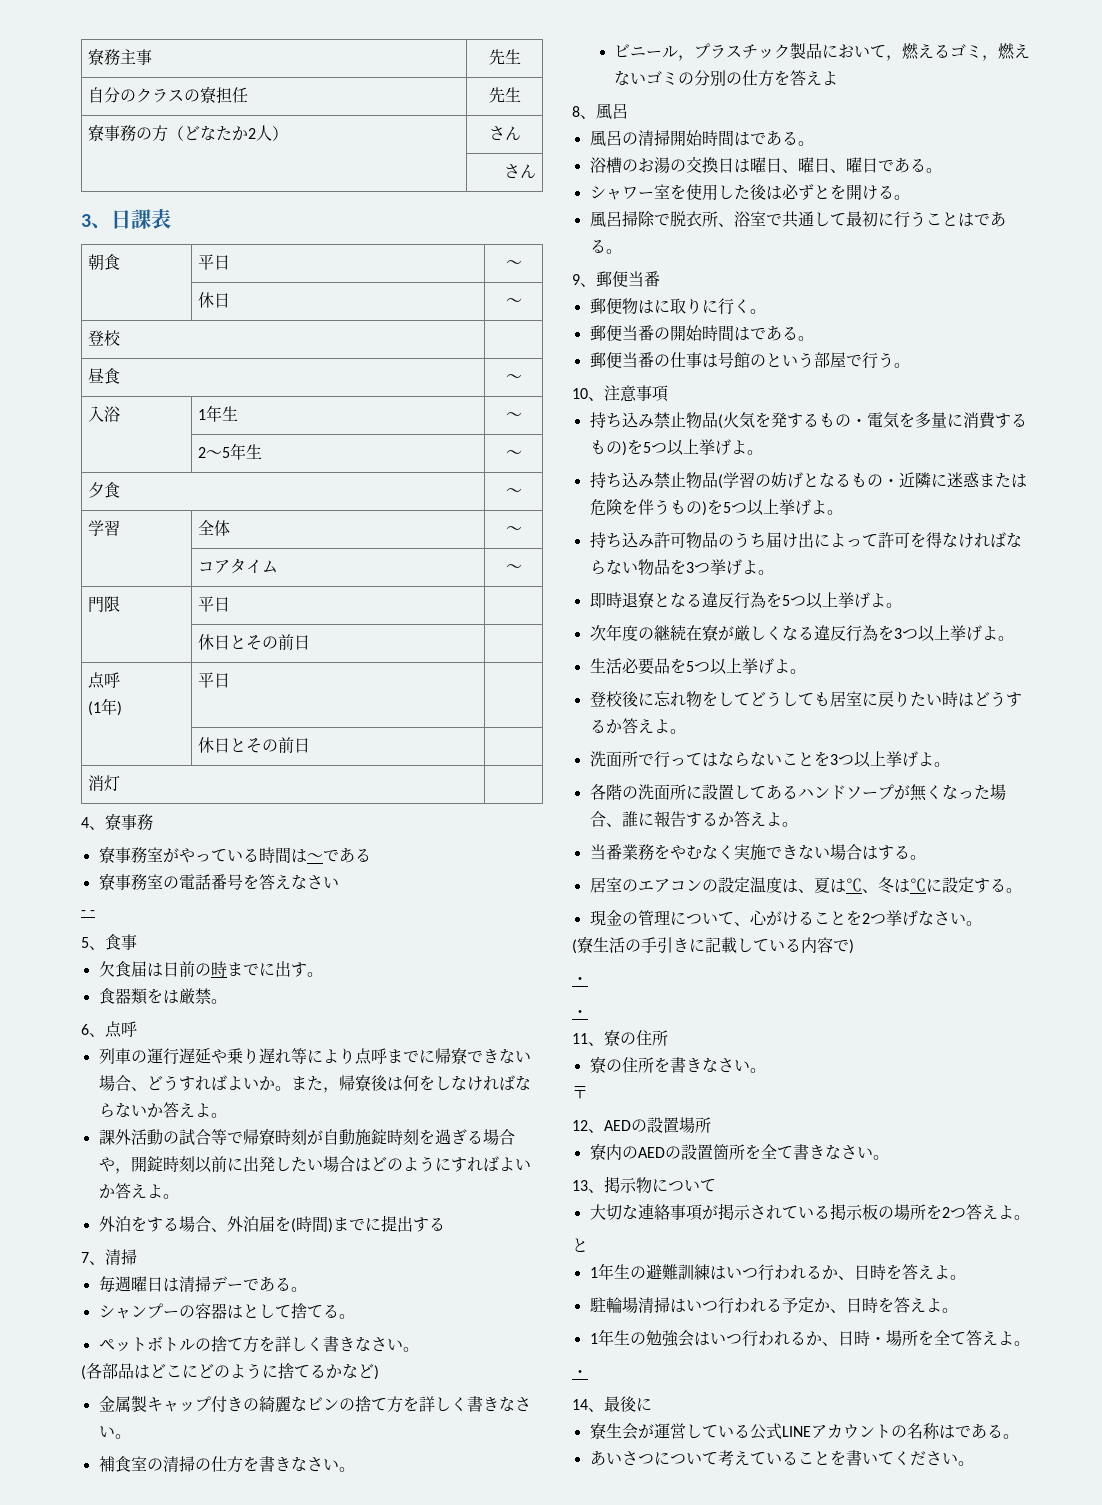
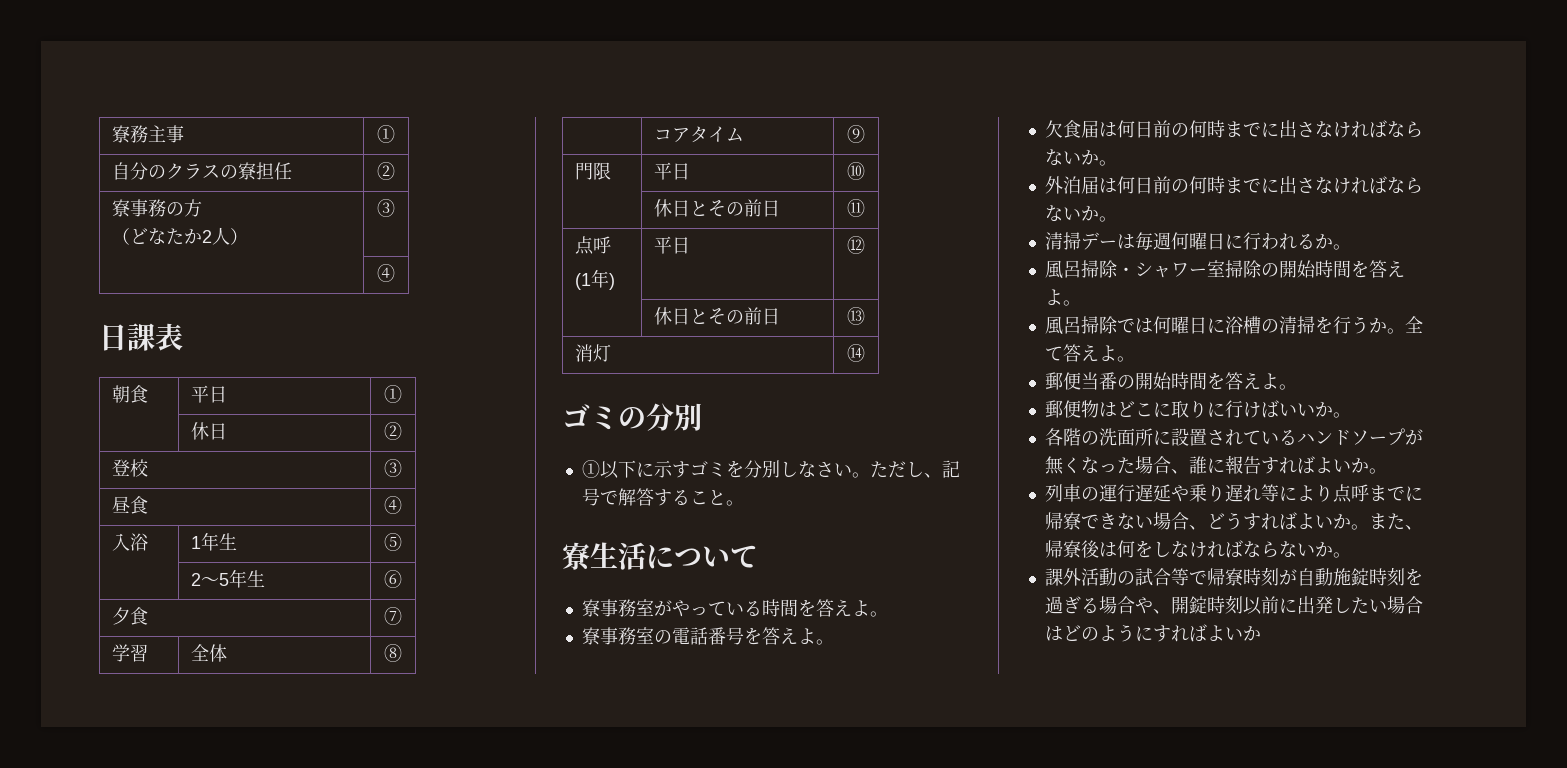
- 寮務主事 | 先生
+ 寮務主事 | ①
- 自分のクラスの寮担任 | 先生
+ 自分のクラスの寮担任 | ②
- 寮事務の方（どなたか2人） | さん
- | さん
- 3、日課表
+ 寮事務の方
+ （どなたか2人） | ③
+ | ④
+ 日課表
- 朝食 | 平日 | ～
+ 朝食 | 平日 | ①
- | 休日 | ～
+ | 休日 | ②
- 登校 |
+ 登校 | ③
- 昼食 | ～
+ 昼食 | ④
- 入浴 | 1年生 | ～
+ 入浴 | 1年生 | ⑤
- | 2～5年生 | ～
+ | 2～5年生 | ⑥
- 夕食 | ～
+ 夕食 | ⑦
- 学習 | 全体 | ～
+ 学習 | 全体 | ⑧
- | コアタイム | ～
+ | コアタイム | ⑨
- 門限 | 平日 |
- | 休日とその前日 |
+ 門限 | 平日 | ⑩
+ | 休日とその前日 | ⑪
  点呼
- (1年) | 平日 |
- | 休日とその前日 |
+ (1年) | 平日 | ⑫
+ | 休日とその前日 | ⑬
- 消灯 |
- 4、寮事務
+ 消灯 | ⑭
+ ゴミの分別
+ ①以下に示すゴミを分別しなさい。ただし、記号で解答すること。
+ 寮生活について
- 寮事務室がやっている時間は～である
+ 寮事務室がやっている時間を答えよ。
- 寮事務室の電話番号を答えなさい
- - -
- 5、食事
- 欠食届は日前の時までに出す。
- 食器類をは厳禁。
- 6、点呼
+ 寮事務室の電話番号を答えよ。
+ 欠食届は何日前の何時までに出さなければならないか。
+ 外泊届は何日前の何時までに出さなければならないか。
+ 清掃デーは毎週何曜日に行われるか。
+ 風呂掃除・シャワー室掃除の開始時間を答えよ。
+ 風呂掃除では何曜日に浴槽の清掃を行うか。全て答えよ。
+ 郵便当番の開始時間を答えよ。
+ 郵便物はどこに取りに行けばいいか。
+ 各階の洗面所に設置されているハンドソープが無くなった場合、誰に報告すればよいか。
- また，帰寮後は何をしなければならないか答えよ。
+ また、帰寮後は何をしなければならないか。
- 課外活動の試合等で帰寮時刻が自動施錠時刻を過ぎる場合や，開錠時刻以前に出発したい場合はどのようにすればよいか答えよ。
- 外泊をする場合、外泊届を(時間)までに提出する
- 7、清掃
- 毎週曜日は清掃デーである。
- シャンプーの容器はとして捨てる。
- ペットボトルの捨て方を詳しく書きなさい。
- (各部品はどこにどのように捨てるかなど)
- 金属製キャップ付きの綺麗なビンの捨て方を詳しく書きなさい。
- 補食室の清掃の仕方を書きなさい。
- ビニール，プラスチック製品において，燃えるゴミ，燃えないゴミの分別の仕方を答えよ
- 8、風呂
- 風呂の清掃開始時間はである。
- 浴槽のお湯の交換日は曜日、曜日、曜日である。
- シャワー室を使用した後は必ずとを開ける。
- 風呂掃除で脱衣所、浴室で共通して最初に行うことはである。
- 9、郵便当番
- 郵便物はに取りに行く。
- 郵便当番の開始時間はである。
- 郵便当番の仕事は号館のという部屋で行う。
- 10、注意事項
- 持ち込み禁止物品(火気を発するもの・電気を多量に消費するもの)を5つ以上挙げよ。
- 持ち込み禁止物品(学習の妨げとなるもの・近隣に迷惑または危険を伴うもの)を5つ以上挙げよ。
- 持ち込み許可物品のうち届け出によって許可を得なければならない物品を3つ挙げよ。
- 即時退寮となる違反行為を5つ以上挙げよ。
- 次年度の継続在寮が厳しくなる違反行為を3つ以上挙げよ。
- 生活必要品を5つ以上挙げよ。
- 登校後に忘れ物をしてどうしても居室に戻りたい時はどうするか答えよ。
- 洗面所で行ってはならないことを3つ以上挙げよ。
- 各階の洗面所に設置してあるハンドソープが無くなった場合、誰に報告するか答えよ。
- 当番業務をやむなく実施できない場合はする。
- 居室のエアコンの設定温度は、夏は℃、冬は℃に設定する。
- 現金の管理について、心がけることを2つ挙げなさい。
- (寮生活の手引きに記載している内容で)
- ・
- ・
- 11、寮の住所
- 寮の住所を書きなさい。
- 〒
- 12、AEDの設置場所
- 寮内のAEDの設置箇所を全て書きなさい。
- 13、掲示物について
- 大切な連絡事項が掲示されている掲示板の場所を2つ答えよ。
- と
- 1年生の避難訓練はいつ行われるか、日時を答えよ。
- 駐輪場清掃はいつ行われる予定か、日時を答えよ。
- 1年生の勉強会はいつ行われるか、日時・場所を全て答えよ。
- ・
- 14、最後に
- 寮生会が運営している公式LINEアカウントの名称はである。
- あいさつについて考えていることを書いてください。
+ 課外活動の試合等で帰寮時刻が自動施錠時刻を過ぎる場合や、開錠時刻以前に出発したい場合はどのようにすればよいか

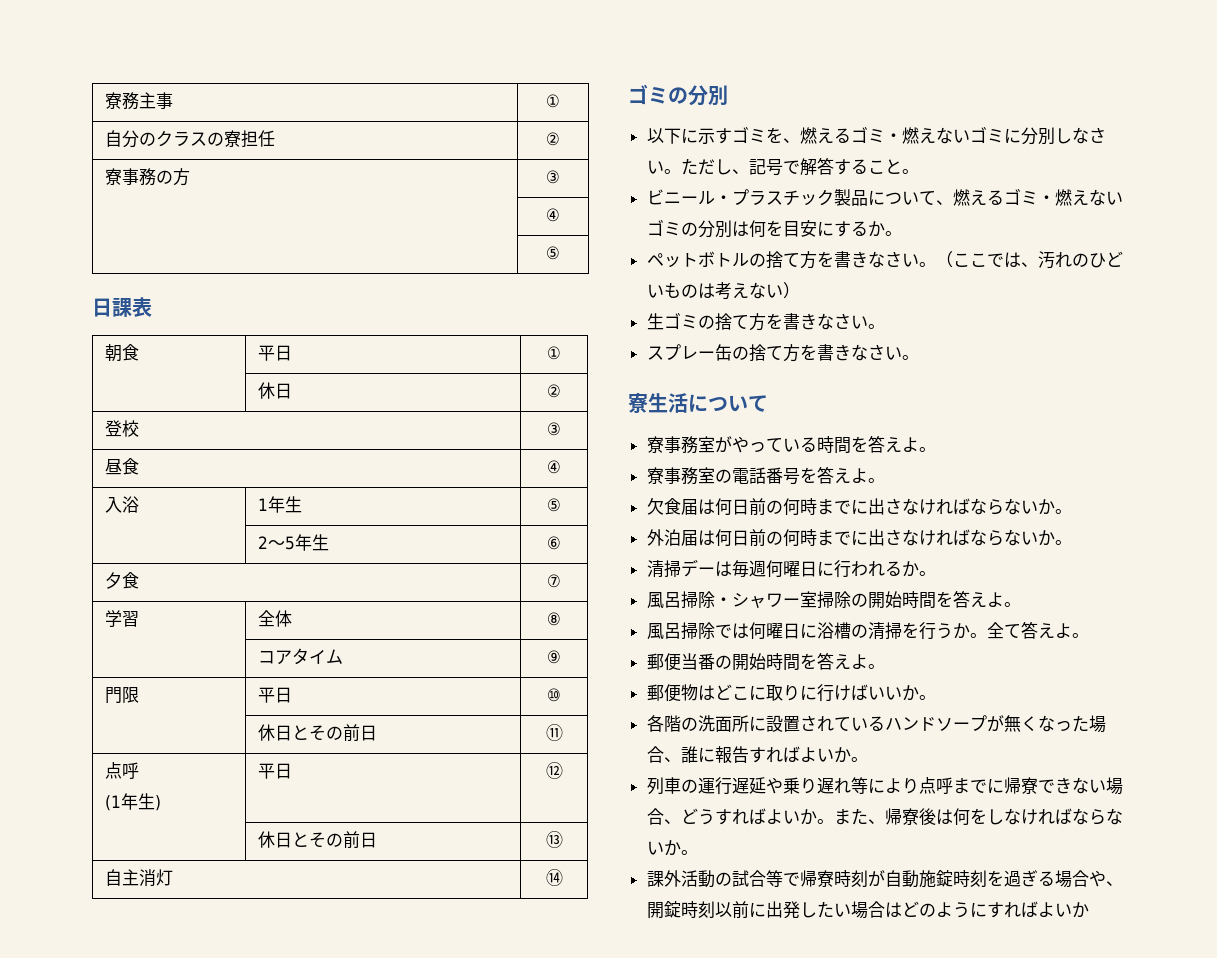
- 寮事務の方
- （どなたか2人） | ③
+ 寮事務の方 | ③
  | ④
+ | ⑤
  | 休日とその前日 | ⑪
  点呼
- (1年) | 平日 | ⑫
+ (1年生) | 平日 | ⑫
- 消灯 | ⑭
+ 自主消灯 | ⑭
- ①以下に示すゴミを分別しなさい。
+ 以下に示すゴミを、燃えるゴミ・燃えないゴミに分別しなさい。
+ ビニール・プラスチック製品について、燃えるゴミ・燃えないゴミの分別は何を目安にするか。
+ ペットボトルの捨て方を書きなさい。（ここでは、汚れのひどいものは考えない）
+ 生ゴミの捨て方を書きなさい。
+ スプレー缶の捨て方を書きなさい。

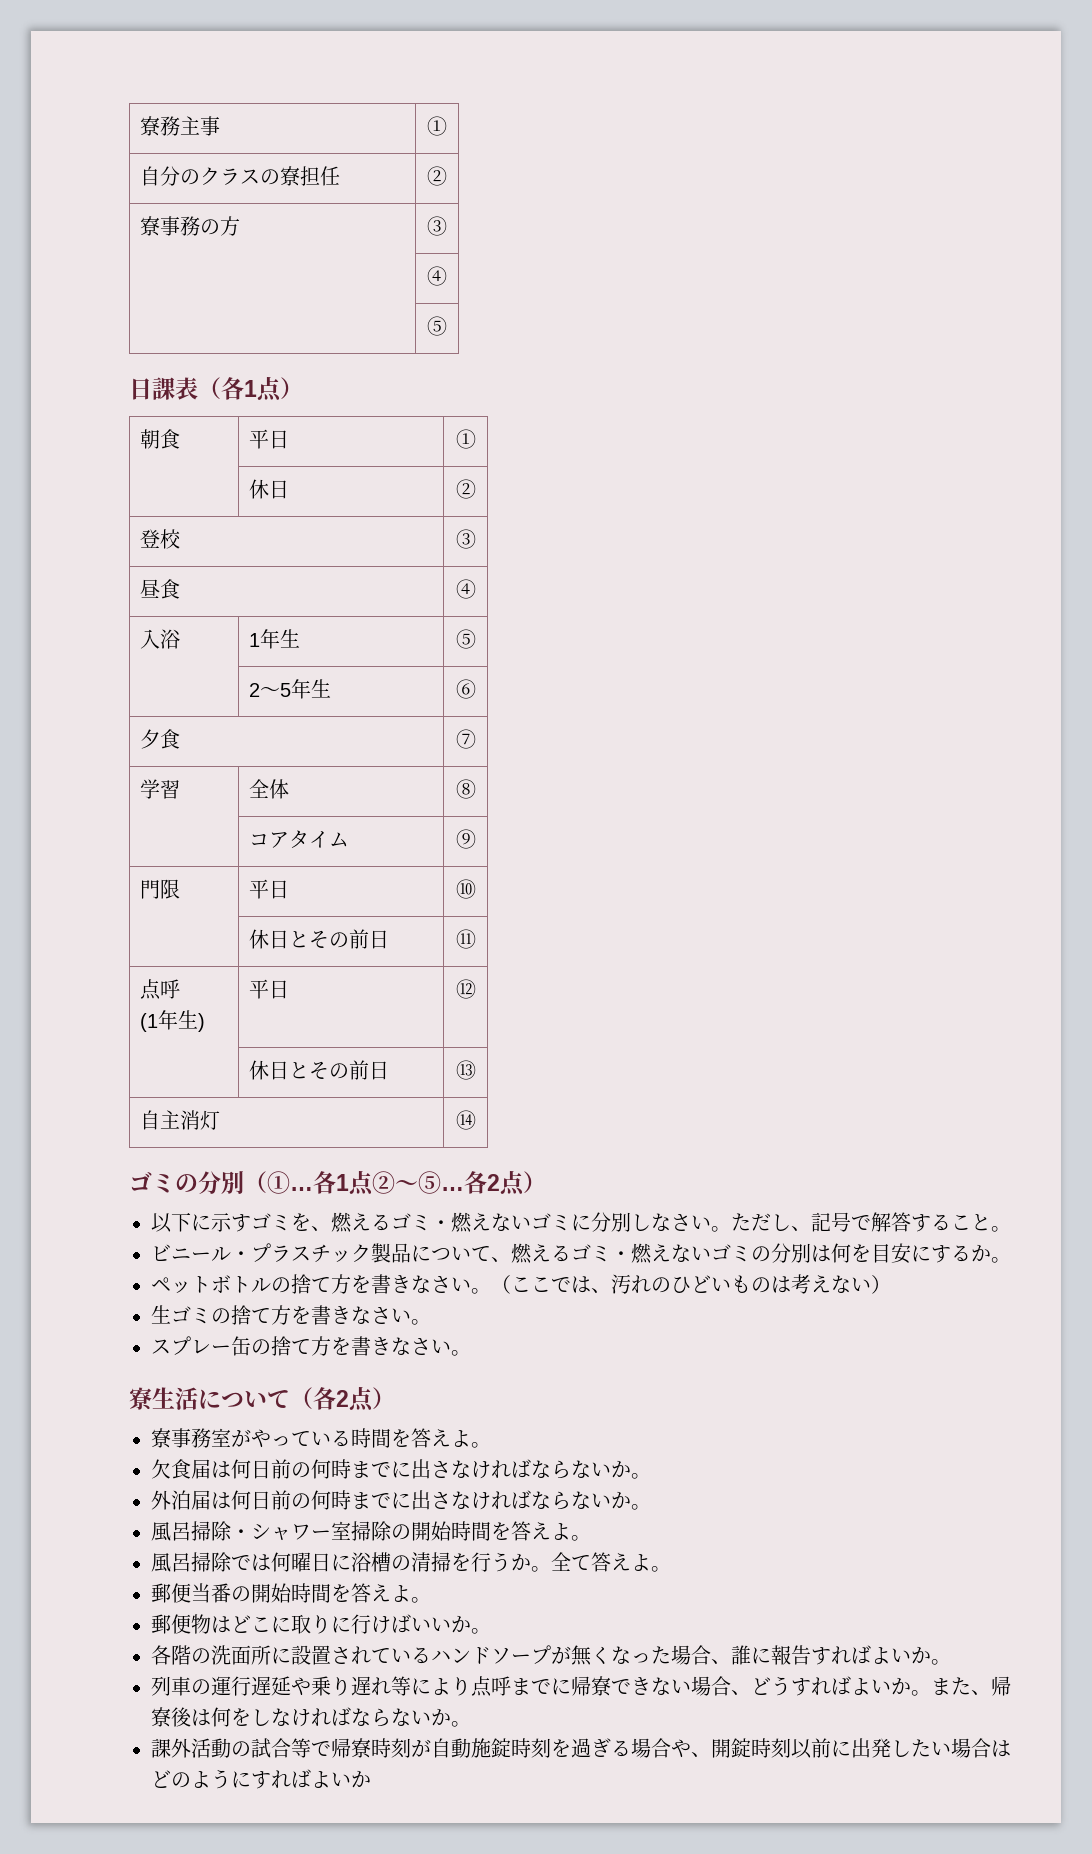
- 日課表
+ 日課表（各1点）
  自主消灯 | ⑭
- ゴミの分別
+ ゴミの分別（①…各1点②～⑤…各2点）
- 寮生活について
+ 寮生活について（各2点）
- 寮事務室の電話番号を答えよ。
- 清掃デーは毎週何曜日に行われるか。

